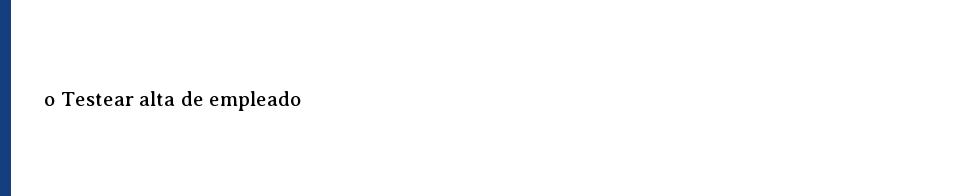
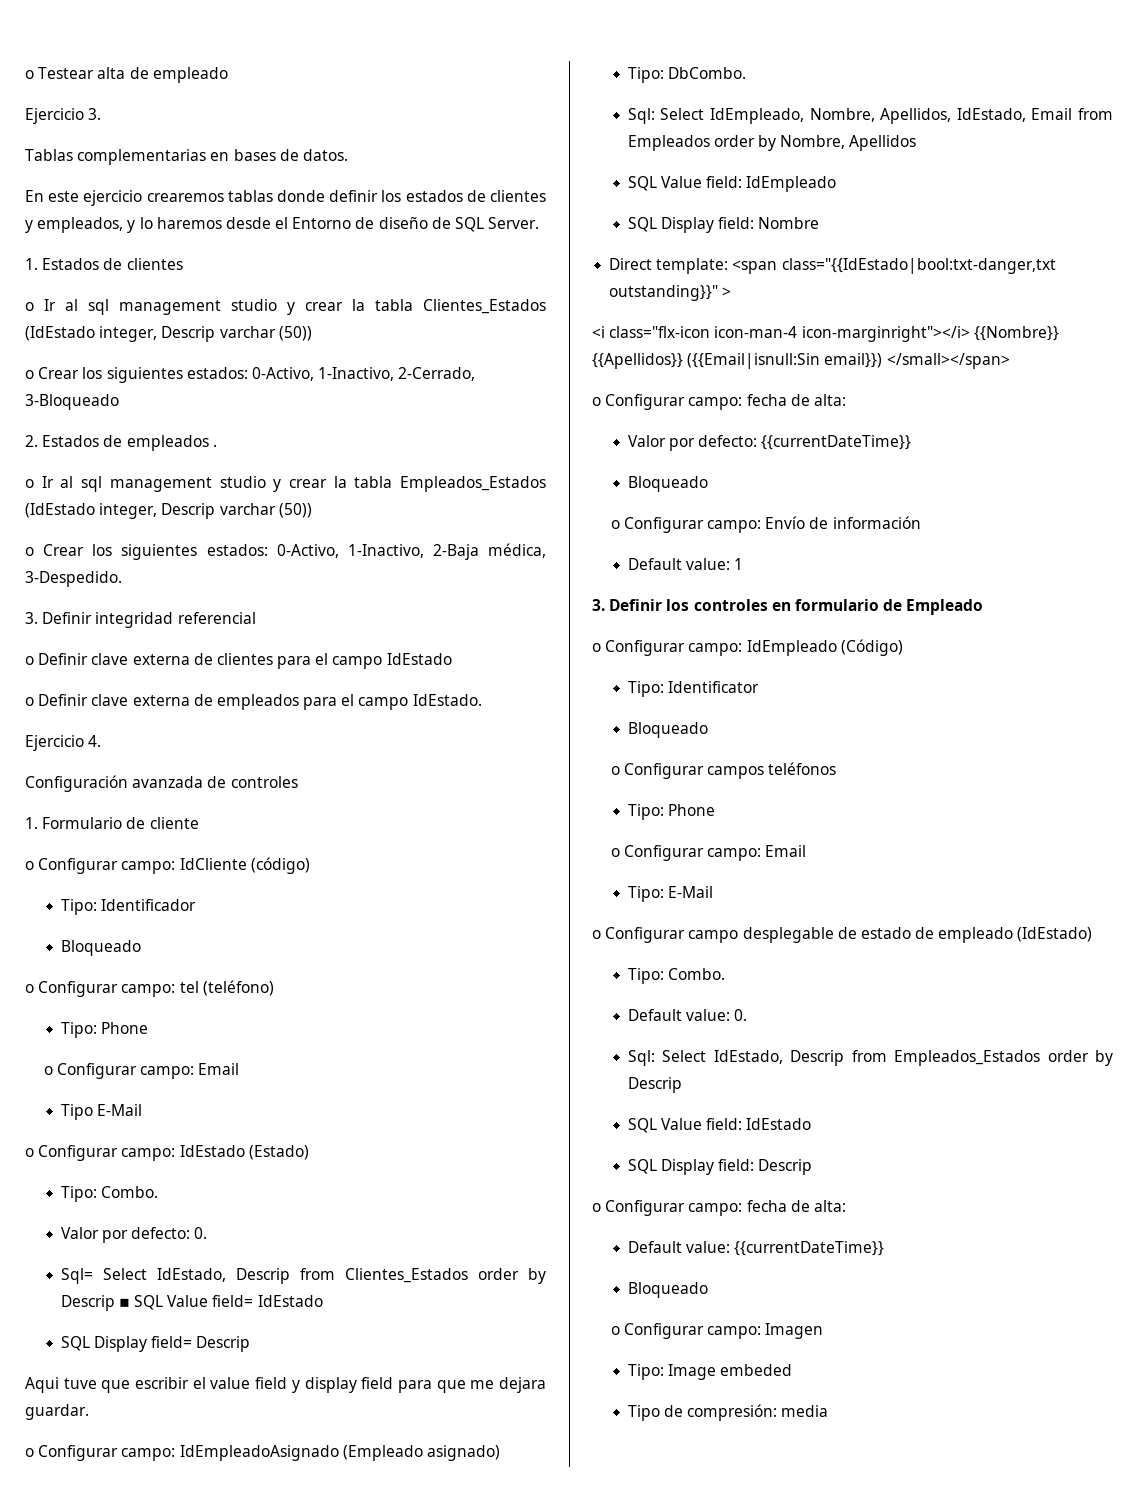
+ Ejercicio 3.
+ Tablas complementarias en bases de datos.
+ En este ejercicio crearemos tablas donde definir los estados de clientes y empleados, y lo haremos desde el Entorno de diseño de SQL Server.
+ 1. Estados de clientes
+ o Ir al sql management studio y crear la tabla Clientes_Estados (IdEstado integer, Descrip varchar (50))
+ o Crear los siguientes estados: 0-Activo, 1-Inactivo, 2-Cerrado, 3-Bloqueado
+ 2. Estados de empleados .
+ o Ir al sql management studio y crear la tabla Empleados_Estados (IdEstado integer, Descrip varchar (50))
+ o Crear los siguientes estados: 0-Activo, 1-Inactivo, 2-Baja médica, 3-Despedido.
+ 3. Definir integridad referencial
+ o Definir clave externa de clientes para el campo IdEstado
+ o Definir clave externa de empleados para el campo IdEstado.
+ Ejercicio 4.
+ Configuración avanzada de controles
+ 1. Formulario de cliente
+ o Configurar campo: IdCliente (código)
+ Tipo: Identificador
+ Bloqueado
+ o Configurar campo: tel (teléfono)
+ Tipo: Phone
+ o Configurar campo: Email
+ Tipo E-Mail
+ o Configurar campo: IdEstado (Estado)
+ Tipo: Combo.
+ Valor por defecto: 0.
+ Sql= Select IdEstado, Descrip from Clientes_Estados order by Descrip ▪ SQL Value field= IdEstado
+ SQL Display field= Descrip
+ Aqui tuve que escribir el value field y display field para que me dejara guardar.
+ o Configurar campo: IdEmpleadoAsignado (Empleado asignado)
+ Tipo: DbCombo.
+ Sql: Select IdEmpleado, Nombre, Apellidos, IdEstado, Email from Empleados order by Nombre, Apellidos
+ SQL Value field: IdEmpleado
+ SQL Display field: Nombre
+ Direct template: <span class="{{IdEstado|bool:txt-danger,txt outstanding}}" >
+ <i class="flx-icon icon-man-4 icon-marginright"></i> {{Nombre}} {{Apellidos}} ({{Email|isnull:Sin email}}) </small></span>
+ o Configurar campo: fecha de alta:
+ Valor por defecto: {{currentDateTime}}
+ Bloqueado
+ o Configurar campo: Envío de información
+ Default value: 1
+ 3. Definir los controles en formulario de Empleado
+ o Configurar campo: IdEmpleado (Código)
+ Tipo: Identificator
+ Bloqueado
+ o Configurar campos teléfonos
+ Tipo: Phone
+ o Configurar campo: Email
+ Tipo: E-Mail
+ o Configurar campo desplegable de estado de empleado (IdEstado)
+ Tipo: Combo.
+ Default value: 0.
+ Sql: Select IdEstado, Descrip from Empleados_Estados order by Descrip
+ SQL Value field: IdEstado
+ SQL Display field: Descrip
+ o Configurar campo: fecha de alta:
+ Default value: {{currentDateTime}}
+ Bloqueado
+ o Configurar campo: Imagen
+ Tipo: Image embeded
+ Tipo de compresión: media

